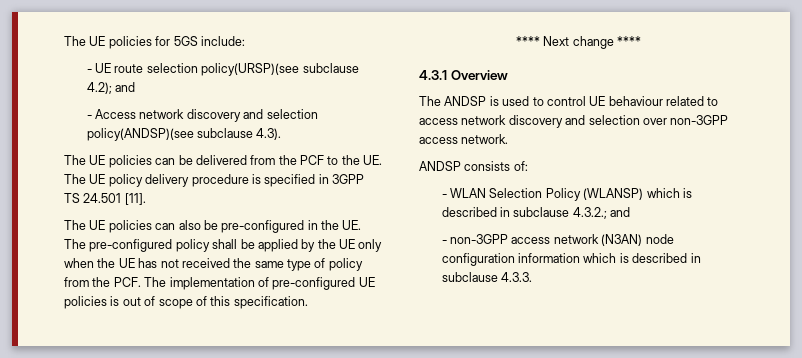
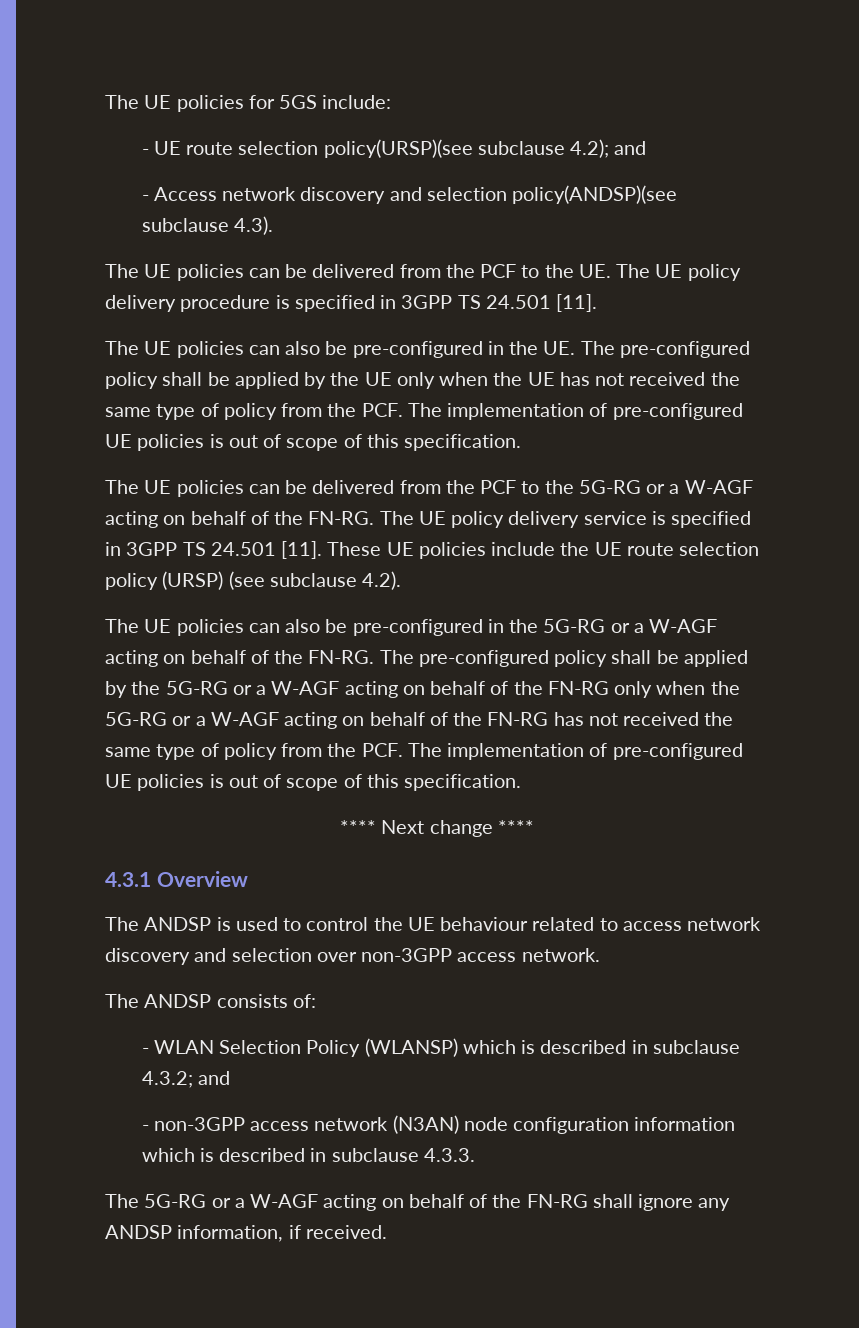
+ The UE policies can be delivered from the PCF to the 5G-RG or a W-AGF acting on behalf of the FN-RG. The UE policy delivery service is specified in 3GPP TS 24.501 [11]. These UE policies include the UE route selection policy (URSP) (see subclause 4.2).
+ The UE policies can also be pre-configured in the 5G-RG or a W-AGF acting on behalf of the FN-RG. The pre-configured policy shall be applied by the 5G-RG or a W-AGF acting on behalf of the FN-RG only when the 5G-RG or a W-AGF acting on behalf of the FN-RG has not received the same type of policy from the PCF. The implementation of pre-configured UE policies is out of scope of this specification.
- The ANDSP is used to control UE behaviour related to access network discovery and selection over non-3GPP access network.
+ The ANDSP is used to control the UE behaviour related to access network discovery and selection over non-3GPP access network.
- ANDSP consists of:
+ The ANDSP consists of:
- - WLAN Selection Policy (WLANSP) which is described in subclause 4.3.2.; and
+ - WLAN Selection Policy (WLANSP) which is described in subclause 4.3.2; and
+ The 5G-RG or a W-AGF acting on behalf of the FN-RG shall ignore any ANDSP information, if received.

